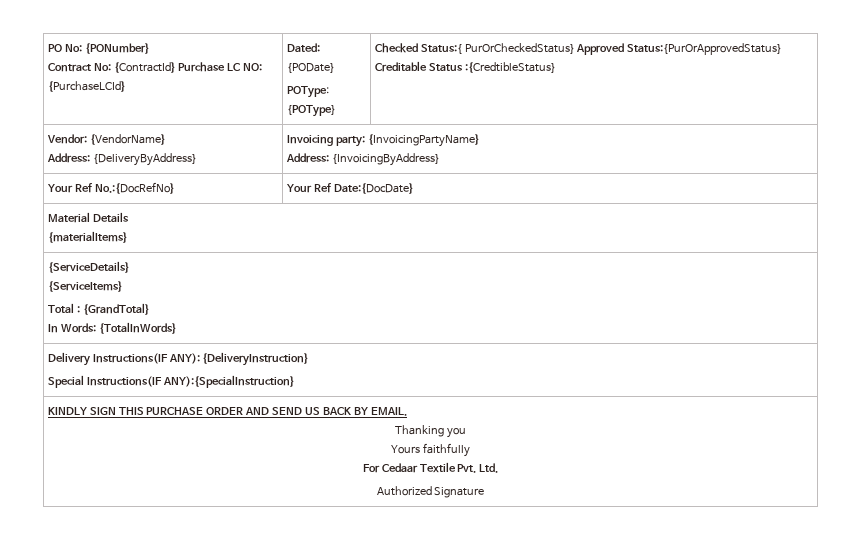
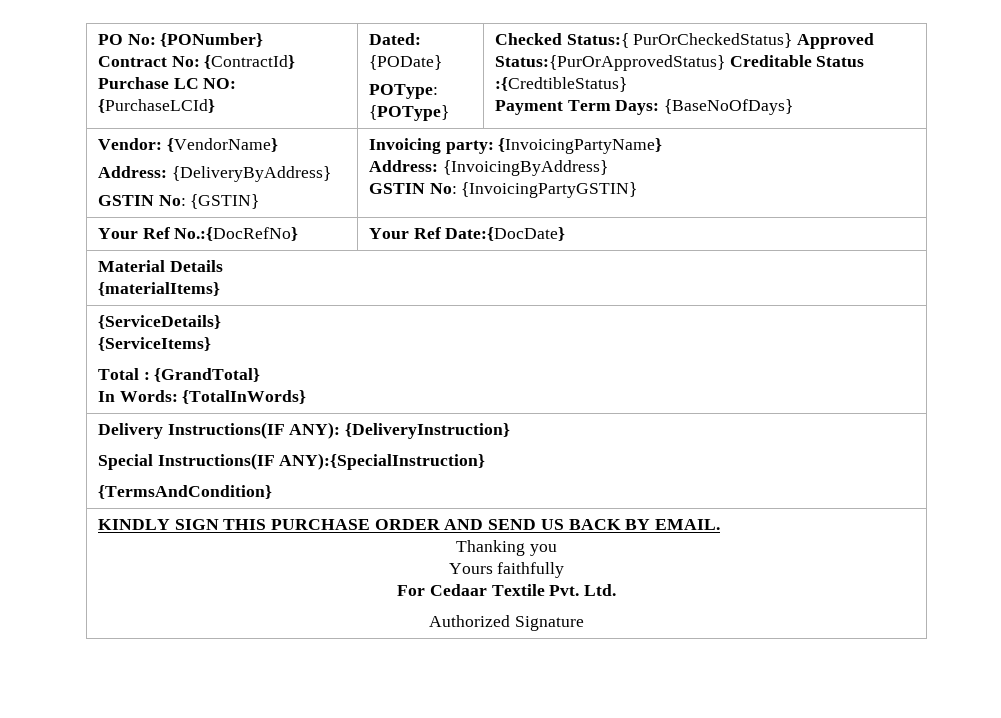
  PO No: {PONumber}
  Contract No: {ContractId} Purchase LC NO: {PurchaseLCId} | Dated: {PODate}
  POType: {POType} | Checked Status:{ PurOrCheckedStatus} Approved Status:{PurOrApprovedStatus} Creditable Status :{CredtibleStatus}
+ Payment Term Days: {BaseNoOfDays}
  Vendor: {VendorName}
- Address: {DeliveryByAddress} | Invoicing party: {InvoicingPartyName}
+ Address: {DeliveryByAddress}
+ GSTIN No: {GSTIN} | Invoicing party: {InvoicingPartyName}
  Address: {InvoicingByAddress}
+ GSTIN No: {InvoicingPartyGSTIN}
  Delivery Instructions(IF ANY): {DeliveryInstruction}
  Special Instructions(IF ANY):{SpecialInstruction}
+ {TermsAndCondition}

